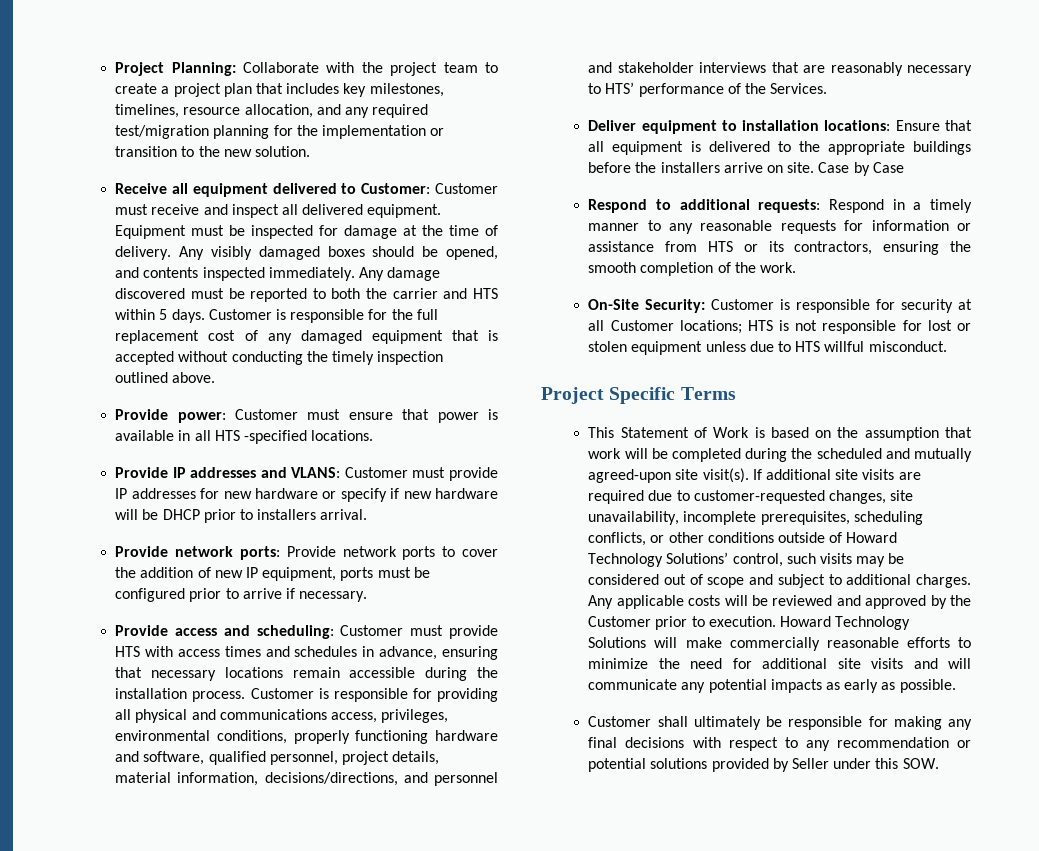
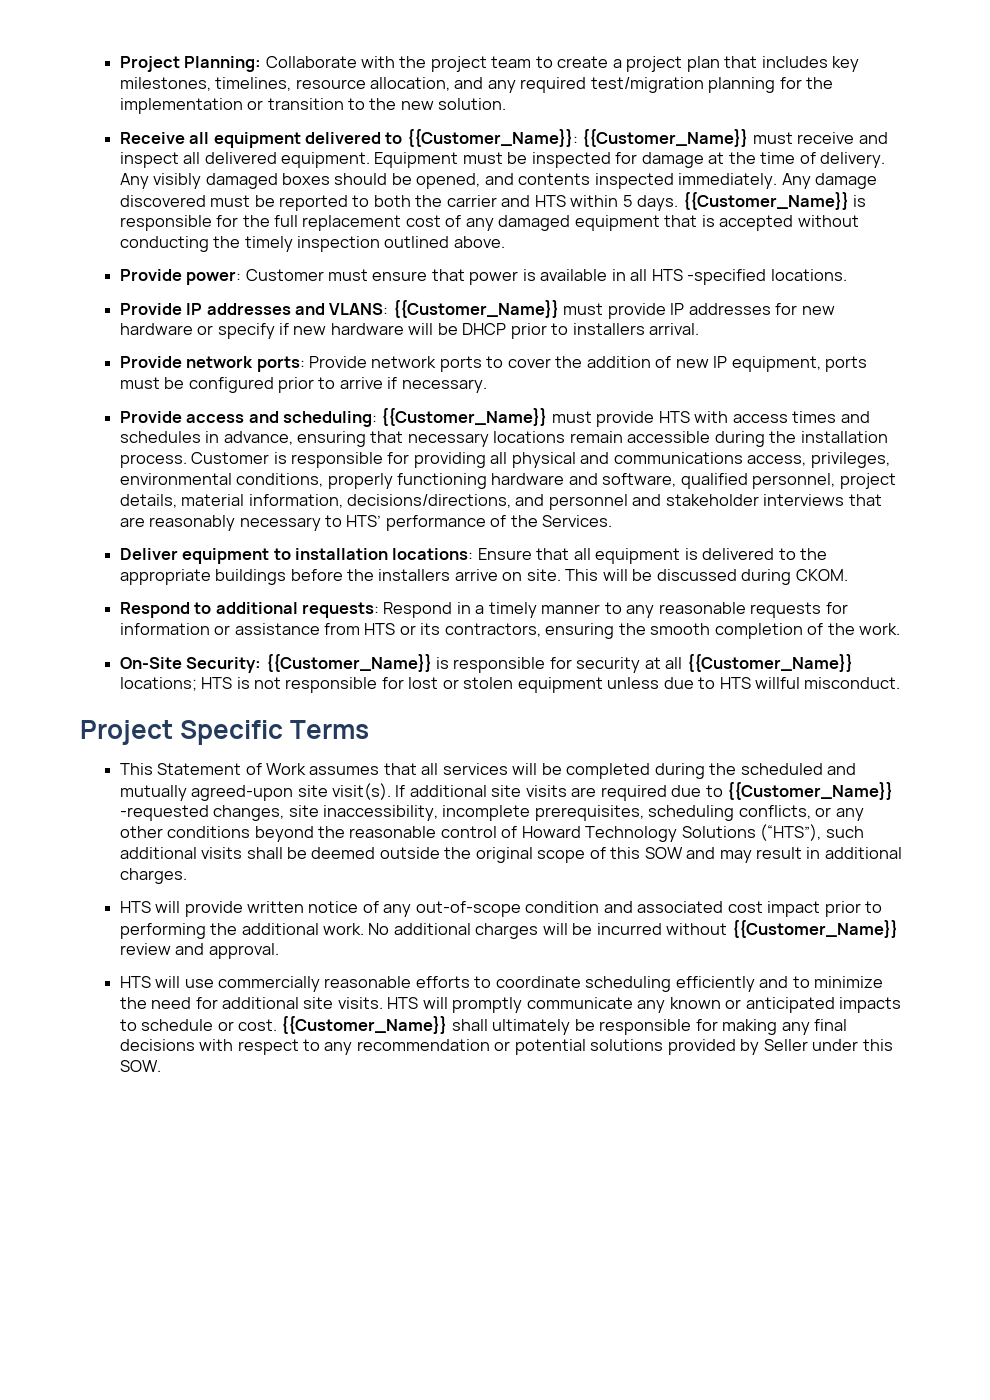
- Receive all equipment delivered to Customer: Customer must receive and inspect all delivered equipment.
+ Receive all equipment delivered to {{Customer_Name}}: {{Customer_Name}} must receive and inspect all delivered equipment.
- Customer is responsible for the full replacement cost of any damaged equipment that is accepted without conducting the timely inspection outlined above.
+ {{Customer_Name}} is responsible for the full replacement cost of any damaged equipment that is accepted without conducting the timely inspection outlined above.
- Provide IP addresses and VLANS: Customer must provide IP addresses for new hardware or specify if new hardware will be DHCP prior to installers arrival.
+ Provide IP addresses and VLANS: {{Customer_Name}} must provide IP addresses for new hardware or specify if new hardware will be DHCP prior to installers arrival.
- Provide access and scheduling: Customer must provide HTS with access times and schedules in advance, ensuring that necessary locations remain accessible during the installation process.
+ Provide access and scheduling: {{Customer_Name}} must provide HTS with access times and schedules in advance, ensuring that necessary locations remain accessible during the installation process.
- Case by Case
+ This will be discussed during CKOM.
- On-Site Security: Customer is responsible for security at all Customer locations; HTS is not responsible for lost or stolen equipment unless due to HTS willful misconduct.
+ On-Site Security: {{Customer_Name}} is responsible for security at all {{Customer_Name}} locations; HTS is not responsible for lost or stolen equipment unless due to HTS willful misconduct.
- This Statement of Work is based on the assumption that work will be completed during the scheduled and mutually agreed-upon site visit(s).
+ This Statement of Work assumes that all services will be completed during the scheduled and mutually agreed-upon site visit(s).
- If additional site visits are required due to customer-requested changes, site unavailability, incomplete prerequisites, scheduling conflicts, or other conditions outside of Howard Technology Solutions’ control, such visits may be considered out of scope and subject to additional charges. Any applicable costs will be reviewed and approved by the Customer prior to execution. Howard Technology Solutions will make commercially reasonable efforts to minimize the need for additional site visits and will communicate any potential impacts as early as possible.
- Customer shall ultimately be responsible for making any final decisions with respect to any recommendation or potential solutions provided by Seller under this SOW.
+ If additional site visits are required due to {{Customer_Name}} -requested changes, site inaccessibility, incomplete prerequisites, scheduling conflicts, or any other conditions beyond the reasonable control of Howard Technology Solutions (“HTS”), such additional visits shall be deemed outside the original scope of this SOW and may result in additional charges.
+ HTS will provide written notice of any out-of-scope condition and associated cost impact prior to performing the additional work. No additional charges will be incurred without {{Customer_Name}} review and approval.
+ HTS will use commercially reasonable efforts to coordinate scheduling efficiently and to minimize the need for additional site visits. HTS will promptly communicate any known or anticipated impacts to schedule or cost. {{Customer_Name}} shall ultimately be responsible for making any final decisions with respect to any recommendation or potential solutions provided by Seller under this SOW.

